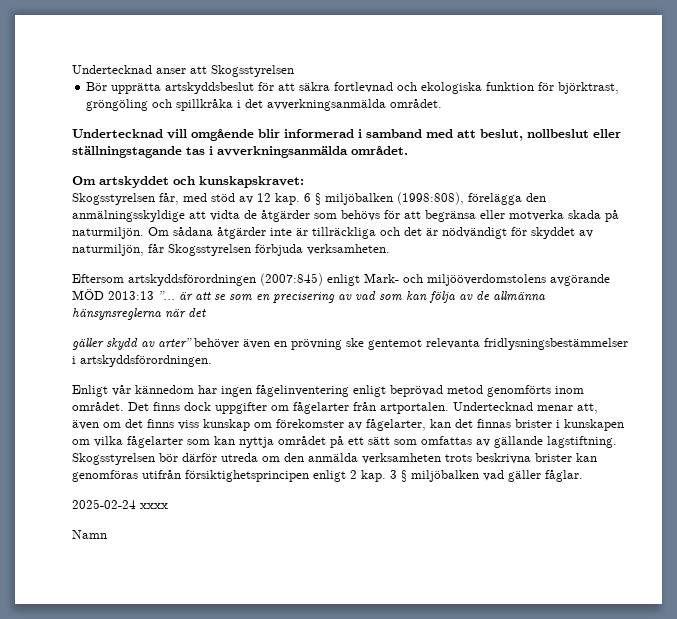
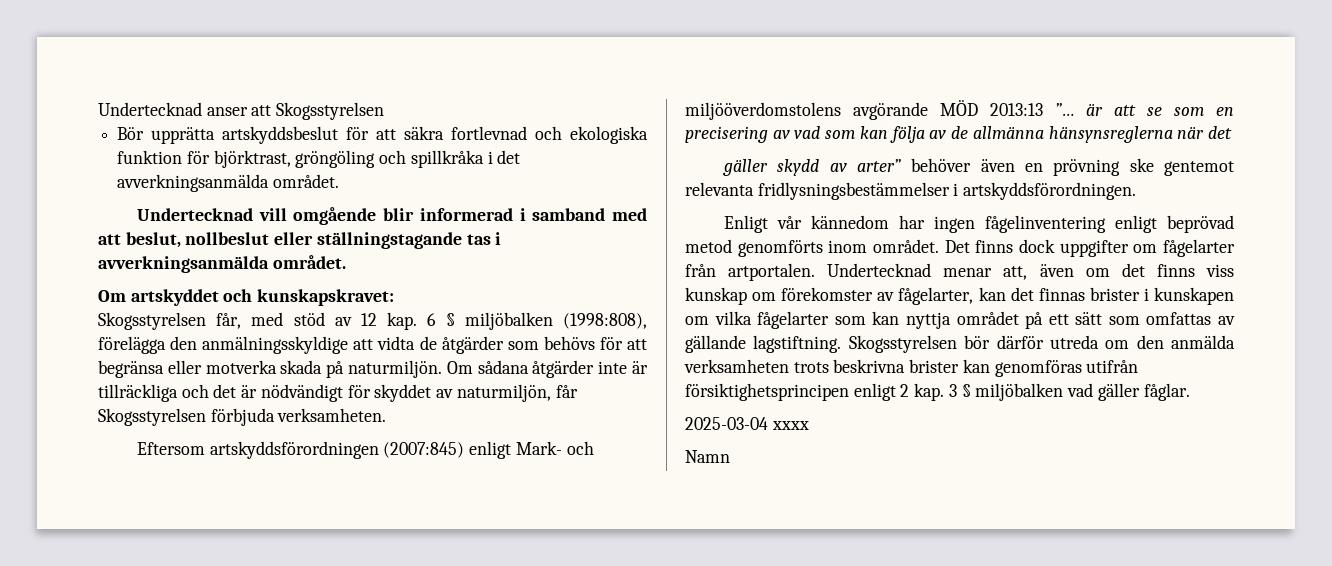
- 2025-02-24 xxxx
+ 2025-03-04 xxxx

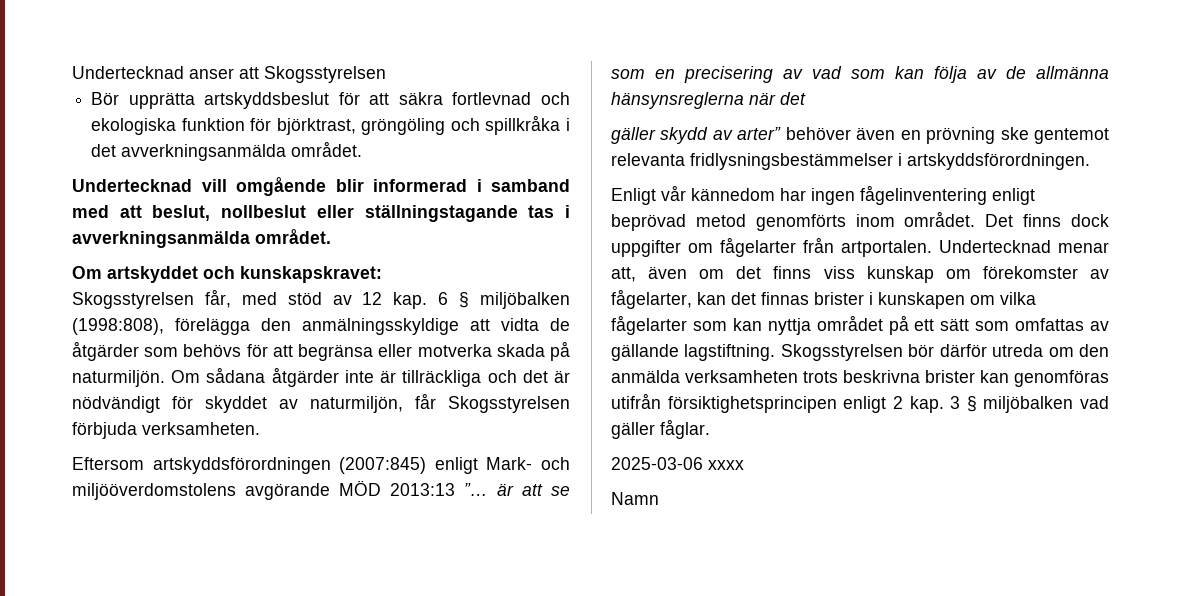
- 2025-03-04 xxxx
+ 2025-03-06 xxxx

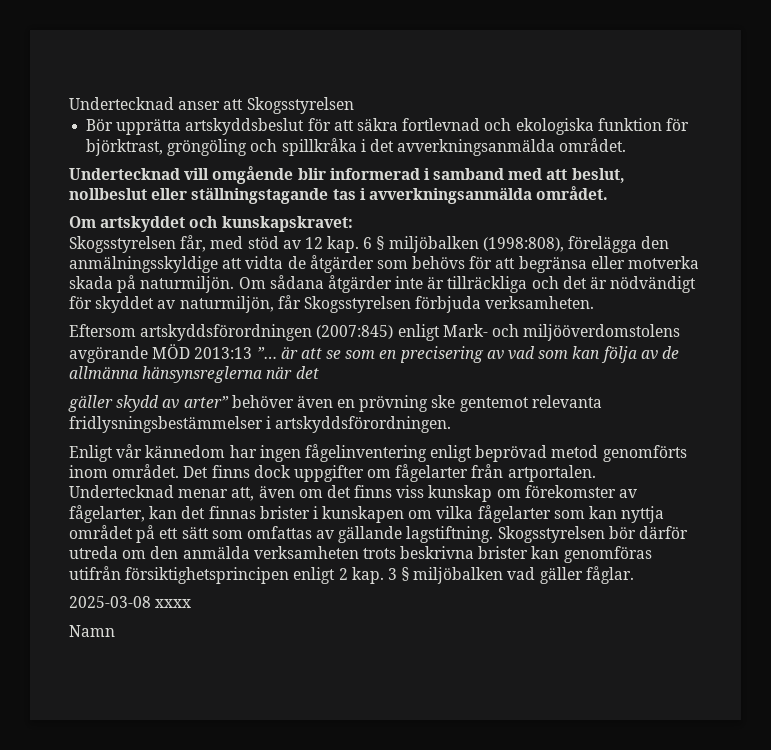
- 2025-03-06 xxxx
+ 2025-03-08 xxxx

